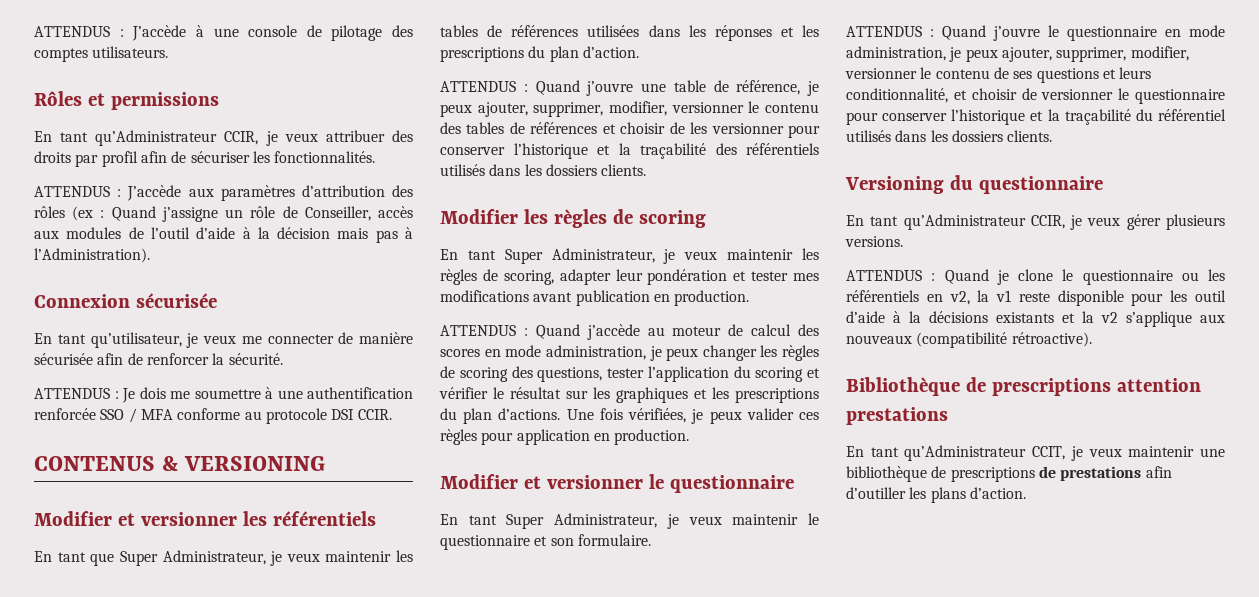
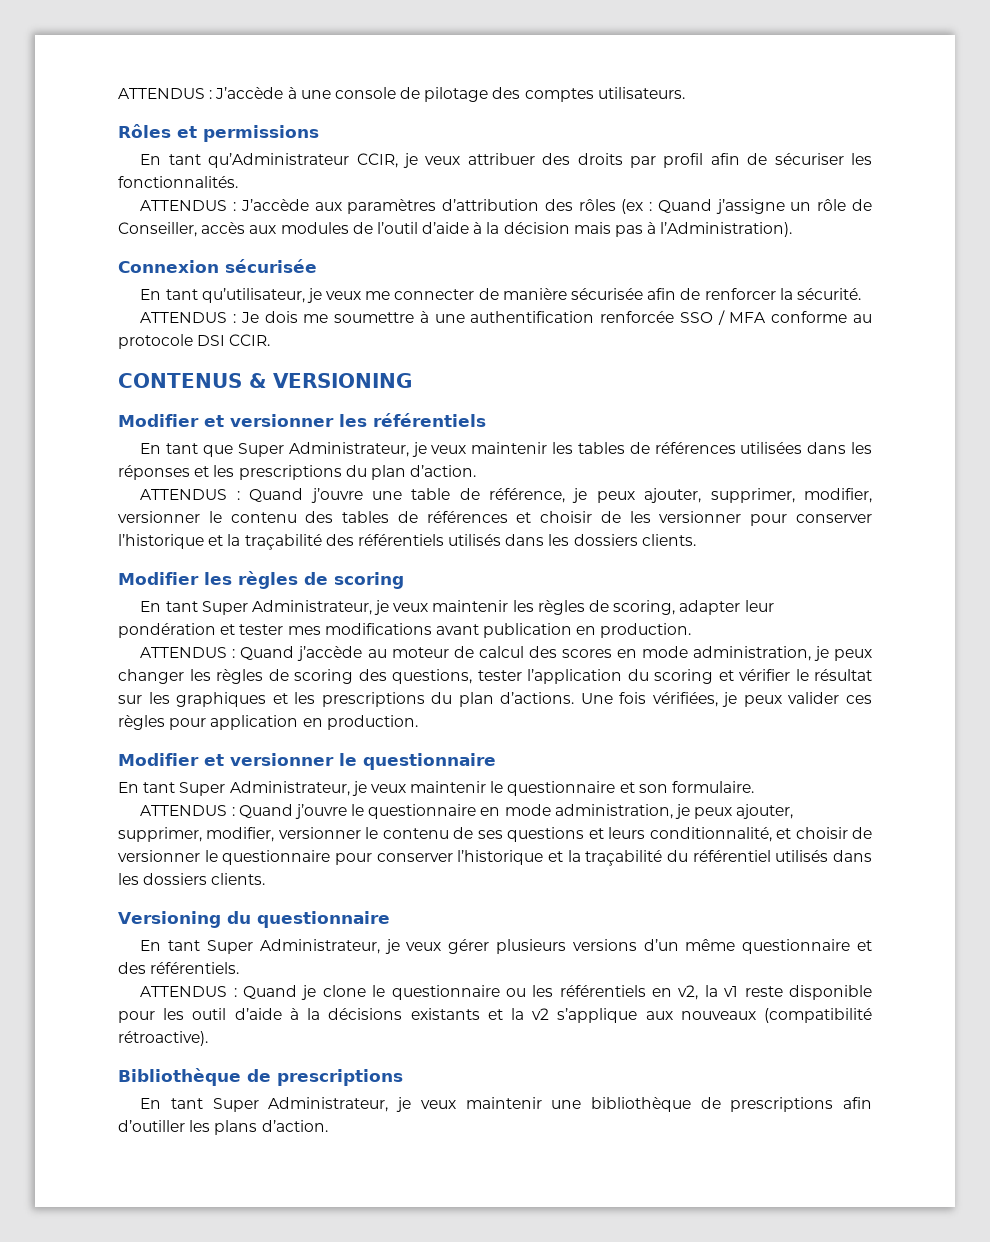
- En tant qu’Administrateur CCIR, je veux gérer plusieurs versions.
+ En tant Super Administrateur, je veux gérer plusieurs versions d’un même questionnaire et des référentiels.
- Bibliothèque de prescriptions attention prestations
- En tant qu’Administrateur CCIT, je veux maintenir une bibliothèque de prescriptions de prestations afin d’outiller les plans d’action.
+ Bibliothèque de prescriptions
+ En tant Super Administrateur, je veux maintenir une bibliothèque de prescriptions afin d’outiller les plans d’action.

